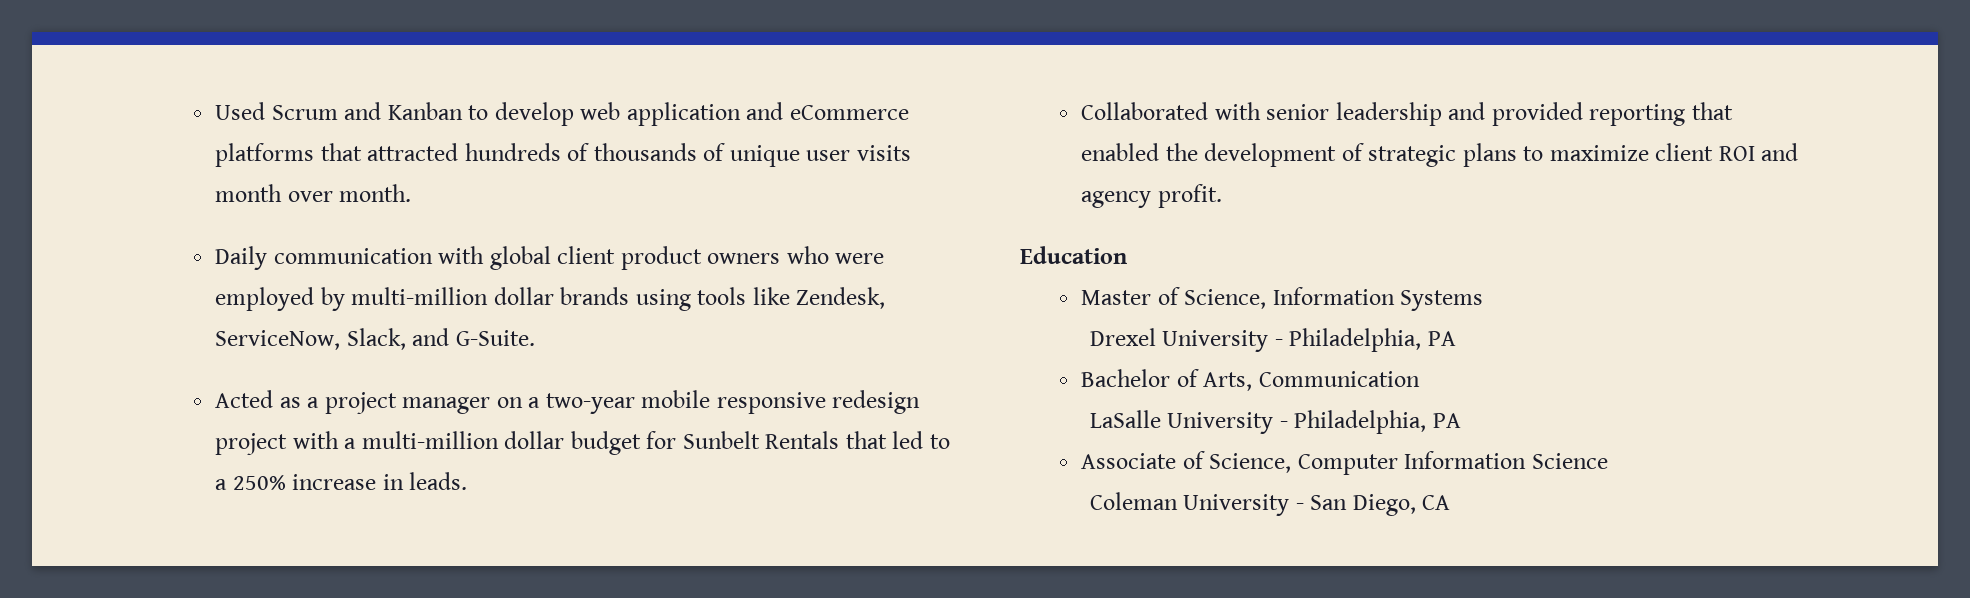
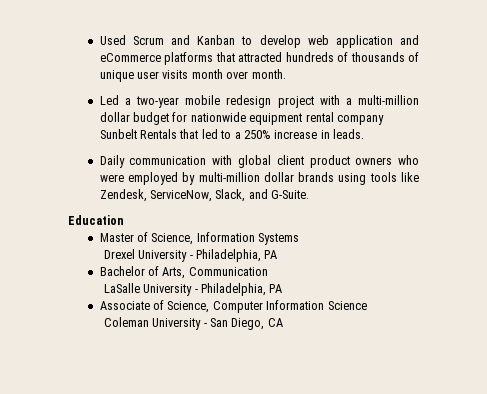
+ Led a two-year mobile redesign project with a multi-million dollar budget for nationwide equipment rental company Sunbelt Rentals that led to a 250% increase in leads.
- Acted as a project manager on a two-year mobile responsive redesign project with a multi-million dollar budget for Sunbelt Rentals that led to a 250% increase in leads.
- Collaborated with senior leadership and provided reporting that enabled the development of strategic plans to maximize client ROI and agency profit.

